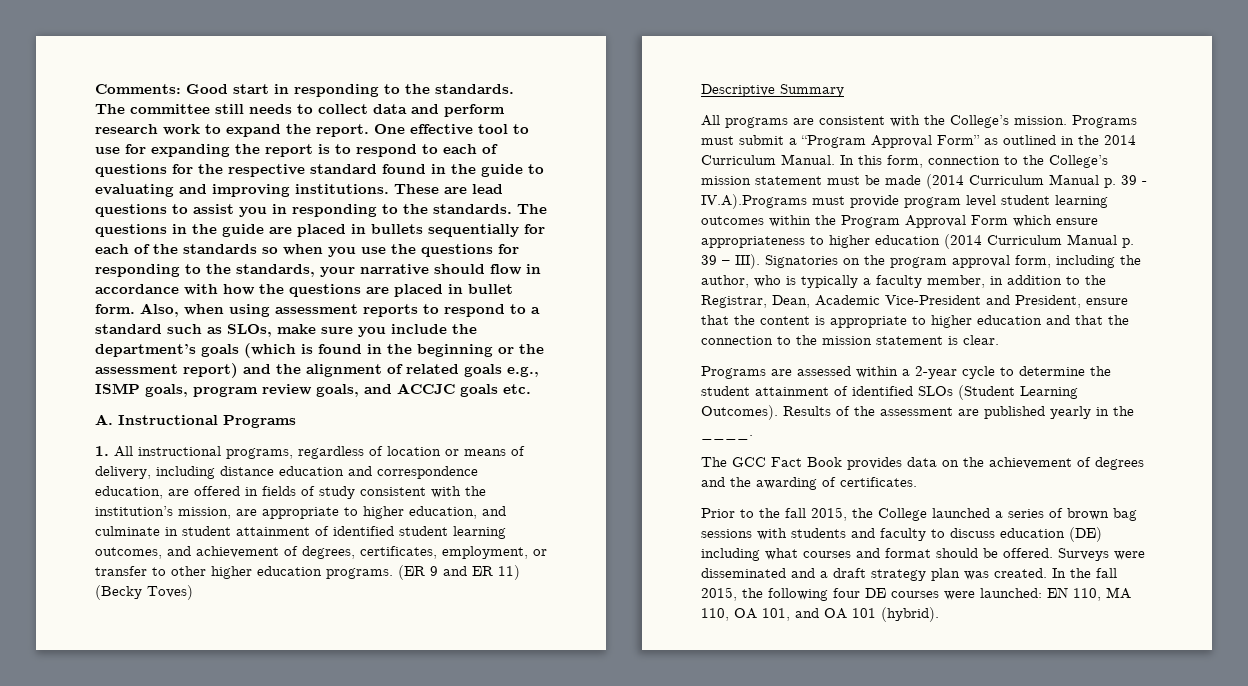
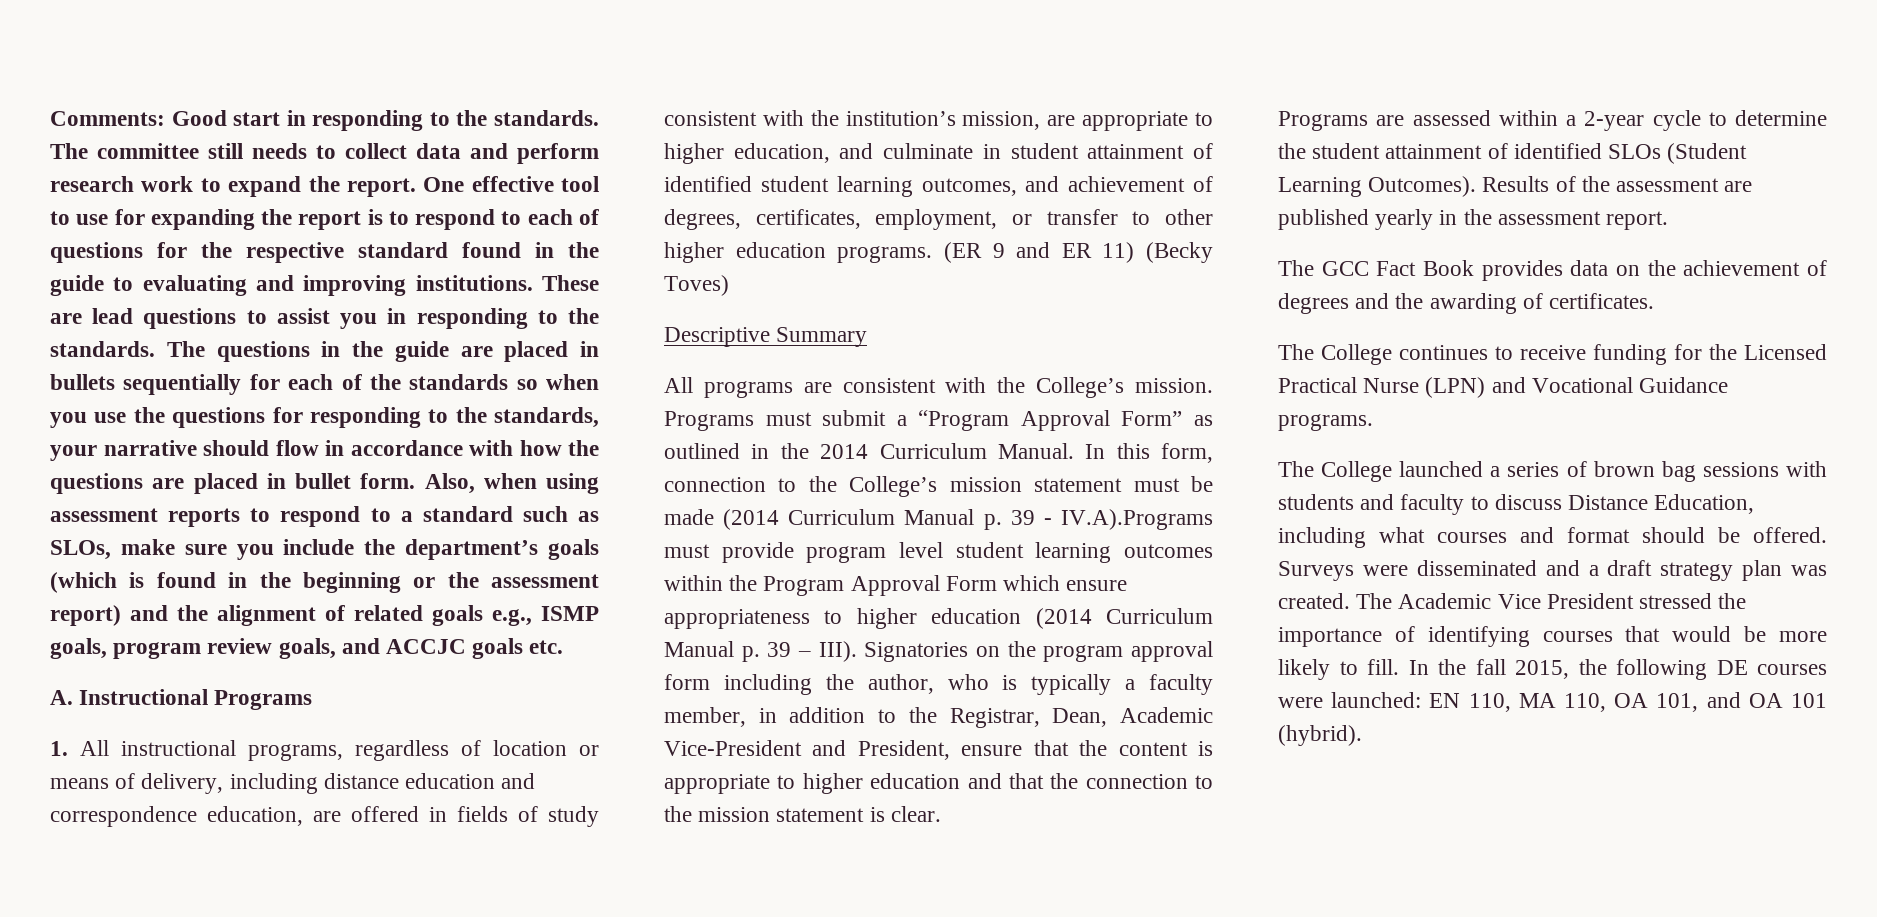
- Signatories on the program approval form, including the author, who is typically a faculty member, in addition to the Registrar, Dean, Academic Vice-President and President, ensure that the content is appropriate to higher education and that the connection to the mission statement is clear.
+ Signatories on the program approval form including the author, who is typically a faculty member, in addition to the Registrar, Dean, Academic Vice-President and President, ensure that the content is appropriate to higher education and that the connection to the mission statement is clear.
- Results of the assessment are published yearly in the ____.
+ Results of the assessment are published yearly in the assessment report.
- Prior to the fall 2015, the College launched a series of brown bag sessions with students and faculty to discuss education (DE) including what courses and format should be offered.
+ The College continues to receive funding for the Licensed Practical Nurse (LPN) and Vocational Guidance programs.
+ The College launched a series of brown bag sessions with students and faculty to discuss Distance Education, including what courses and format should be offered.
+ The Academic Vice President stressed the importance of identifying courses that would be more likely to fill.
- In the fall 2015, the following four DE courses were launched: EN 110, MA 110, OA 101, and OA 101 (hybrid).
+ In the fall 2015, the following DE courses were launched: EN 110, MA 110, OA 101, and OA 101 (hybrid).

